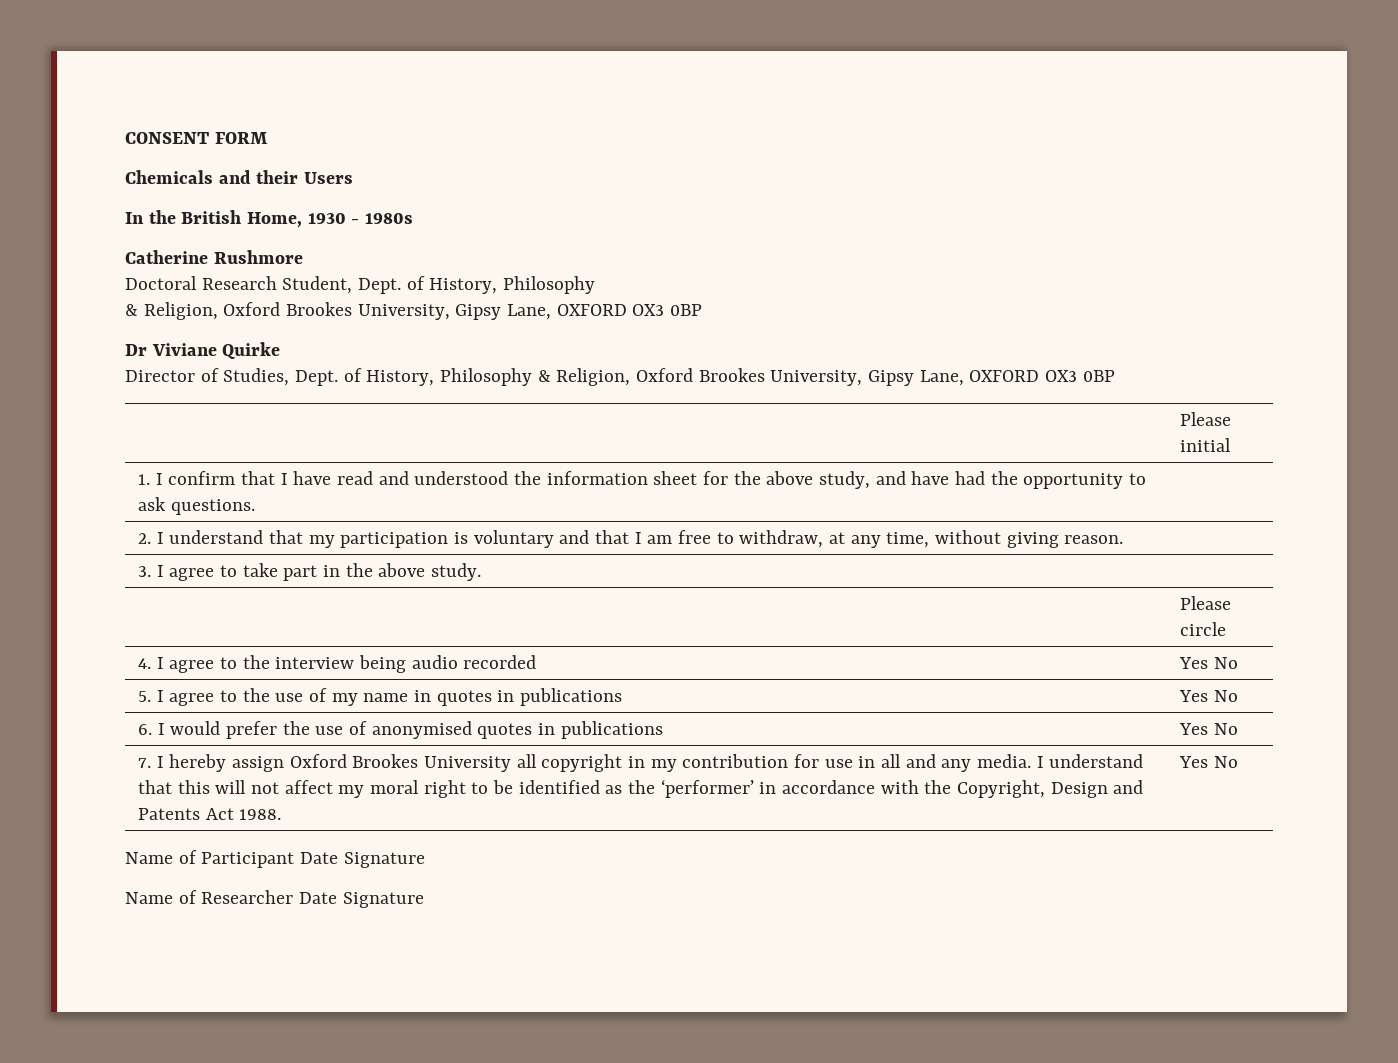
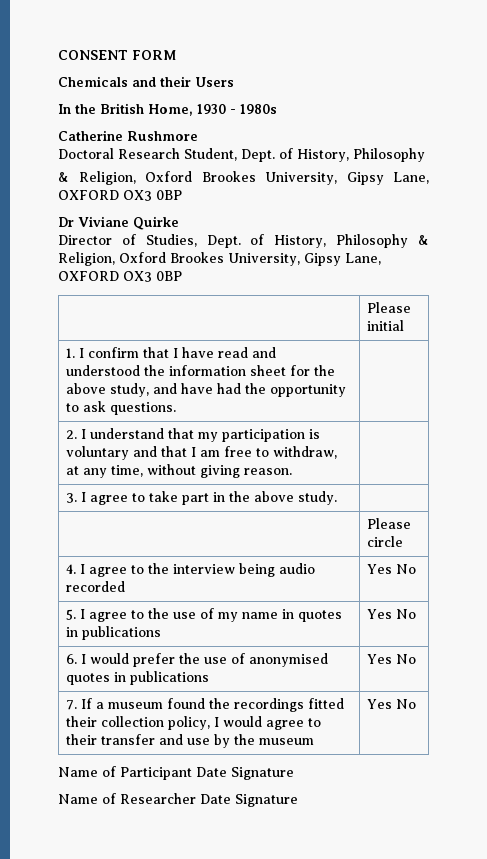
- 7. I hereby assign Oxford Brookes University all copyright in my contribution for use in all and any media. I understand that this will not affect my moral right to be identified as the ‘performer’ in accordance with the Copyright, Design and Patents Act 1988.
+ 7. If a museum found the recordings fitted their collection policy, I would agree to their transfer and use by the museum

